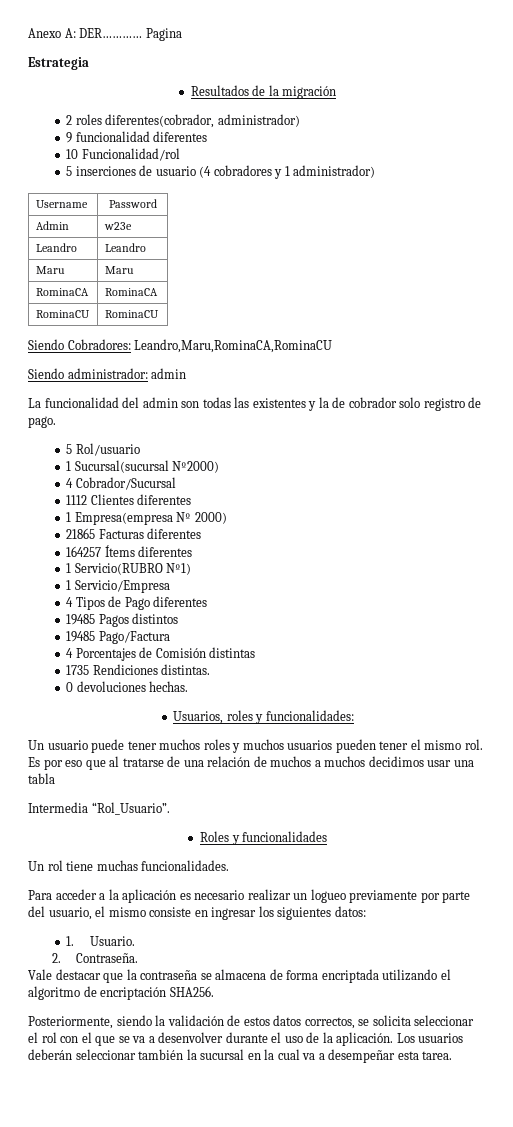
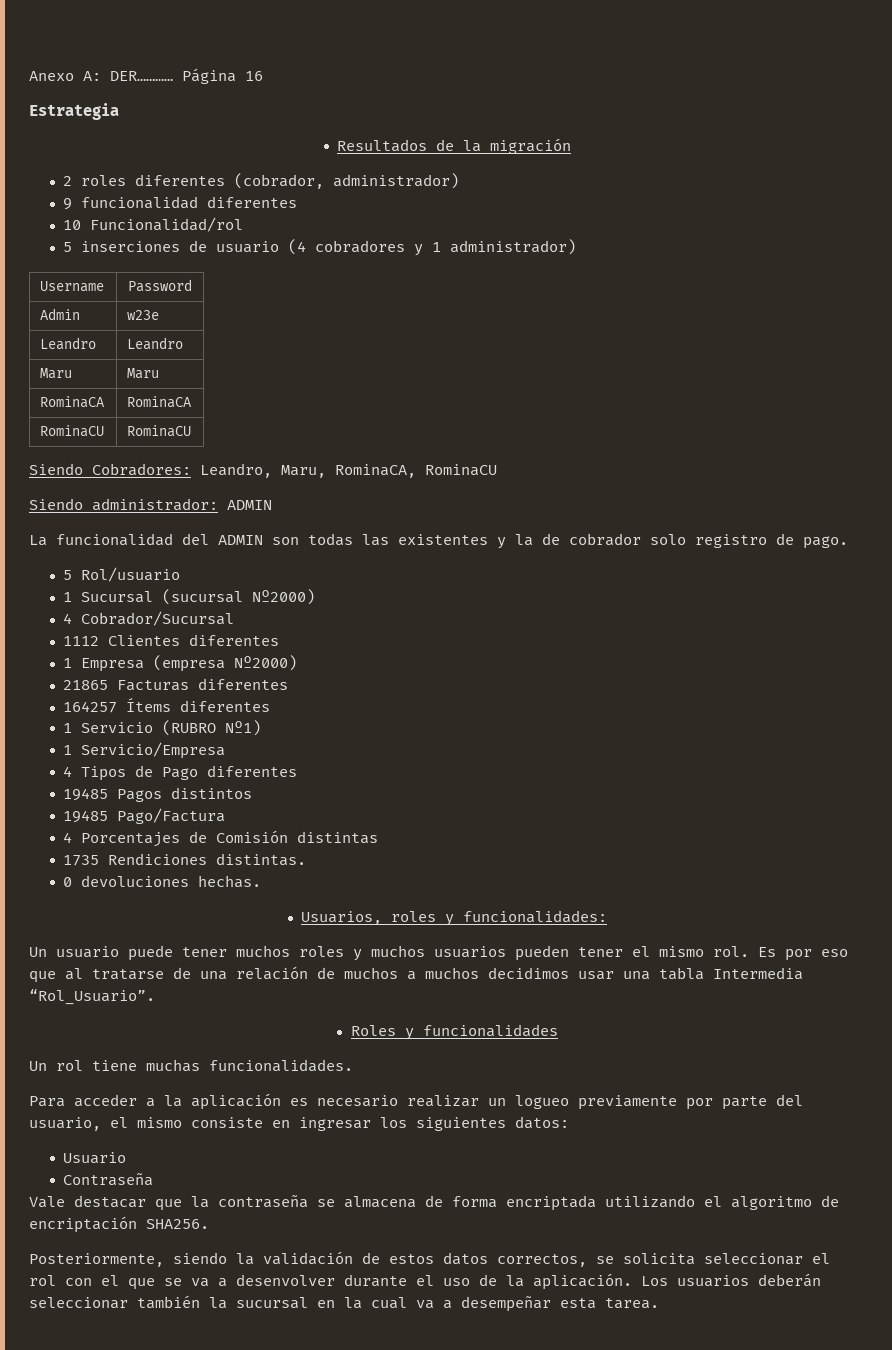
- Pagina
+ Página 16
- 2 roles diferentes(cobrador, administrador)
+ 2 roles diferentes (cobrador, administrador)
- Siendo Cobradores: Leandro,Maru,RominaCA,RominaCU
+ Siendo Cobradores: Leandro, Maru, RominaCA, RominaCU
- Siendo administrador: admin
+ Siendo administrador: ADMIN
- La funcionalidad del admin son todas las existentes y la de cobrador solo registro de pago.
+ La funcionalidad del ADMIN son todas las existentes y la de cobrador solo registro de pago.
- 1 Sucursal(sucursal Nº2000)
+ 1 Sucursal (sucursal Nº2000)
- 1 Empresa(empresa Nº 2000)
+ 1 Empresa (empresa Nº2000)
- 1 Servicio(RUBRO Nº1)
+ 1 Servicio (RUBRO Nº1)
- Es por eso que al tratarse de una relación de muchos a muchos decidimos usar una tabla
- Intermedia “Rol_Usuario”.
+ Es por eso que al tratarse de una relación de muchos a muchos decidimos usar una tabla Intermedia “Rol_Usuario”.
- 1. Usuario.
- 2. Contraseña.
+ Usuario
+ Contraseña

